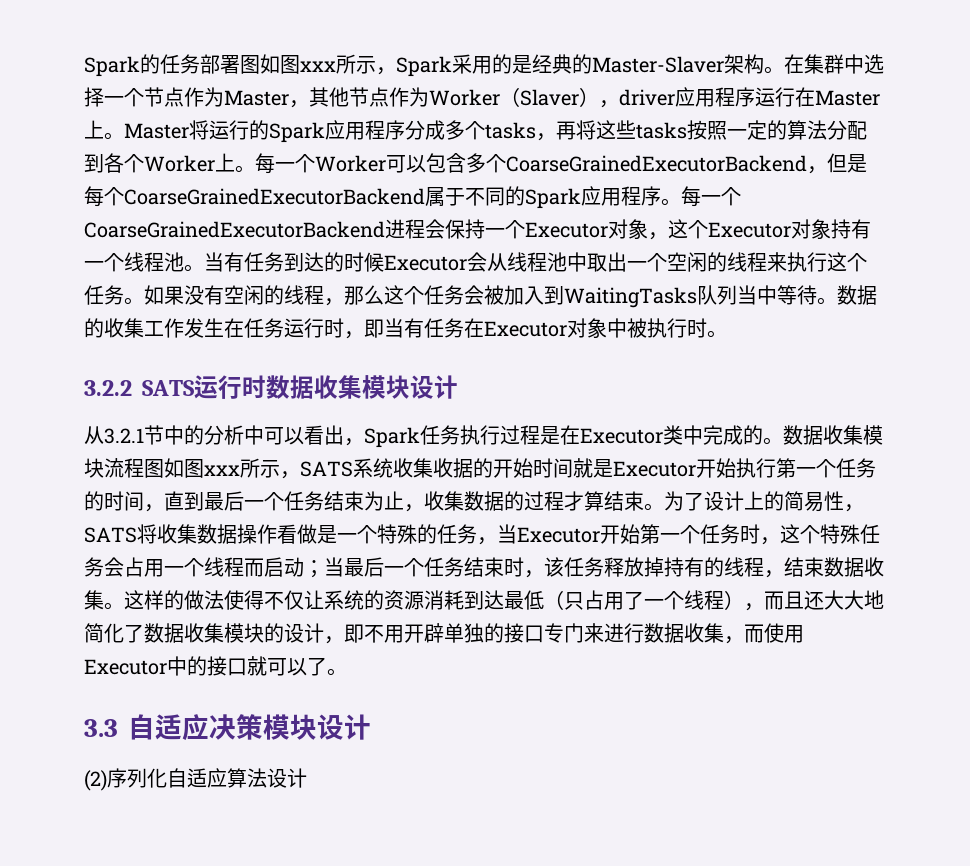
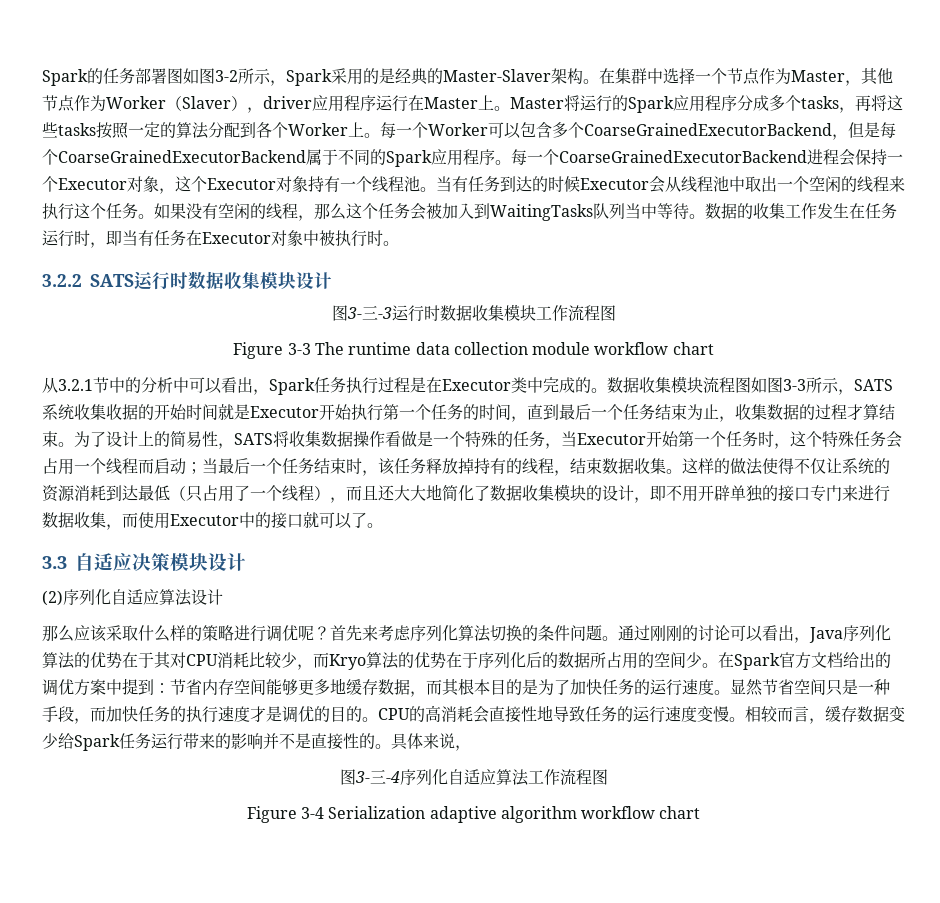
- Spark的任务部署图如图xxx所示，Spark采用的是经典的Master-Slaver架构。
+ Spark的任务部署图如图3-2所示，Spark采用的是经典的Master-Slaver架构。
+ 图3-三-3运行时数据收集模块工作流程图
+ Figure 3-3 The runtime data collection module workflow chart
- 数据收集模块流程图如图xxx所示，SATS系统收集收据的开始时间就是Executor开始执行第一个任务的时间，直到最后一个任务结束为止，收集数据的过程才算结束。
+ 数据收集模块流程图如图3-3所示，SATS系统收集收据的开始时间就是Executor开始执行第一个任务的时间，直到最后一个任务结束为止，收集数据的过程才算结束。
+ 那么应该采取什么样的策略进行调优呢？首先来考虑序列化算法切换的条件问题。通过刚刚的讨论可以看出，Java序列化算法的优势在于其对CPU消耗比较少，而Kryo算法的优势在于序列化后的数据所占用的空间少。在Spark官方文档给出的调优方案中提到：节省内存空间能够更多地缓存数据，而其根本目的是为了加快任务的运行速度。显然节省空间只是一种手段，而加快任务的执行速度才是调优的目的。CPU的高消耗会直接性地导致任务的运行速度变慢。相较而言，缓存数据变少给Spark任务运行带来的影响并不是直接性的。具体来说，
+ 图3-三-4序列化自适应算法工作流程图
+ Figure 3-4 Serialization adaptive algorithm workflow chart

